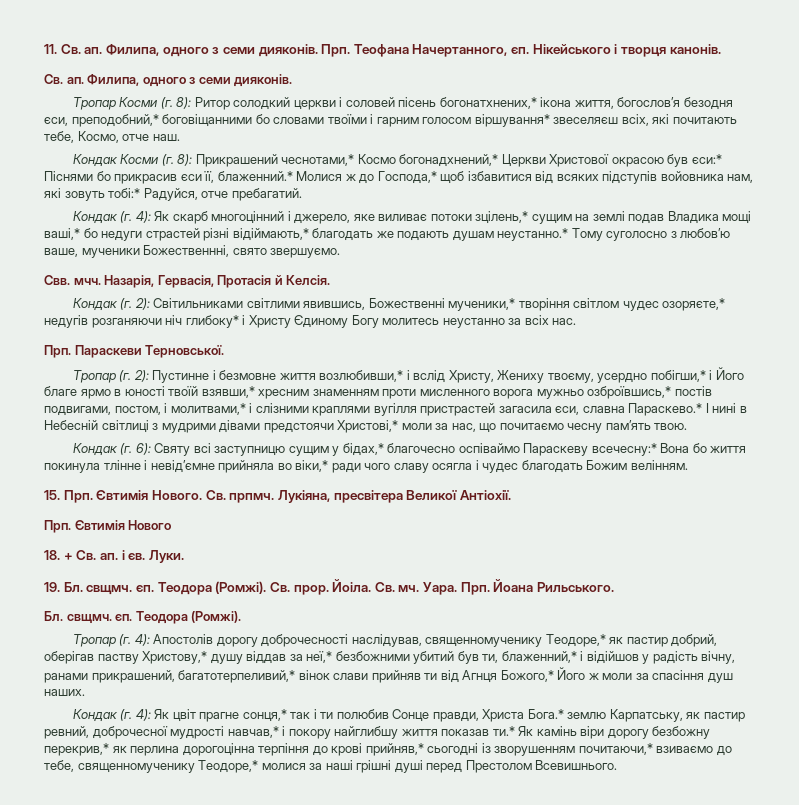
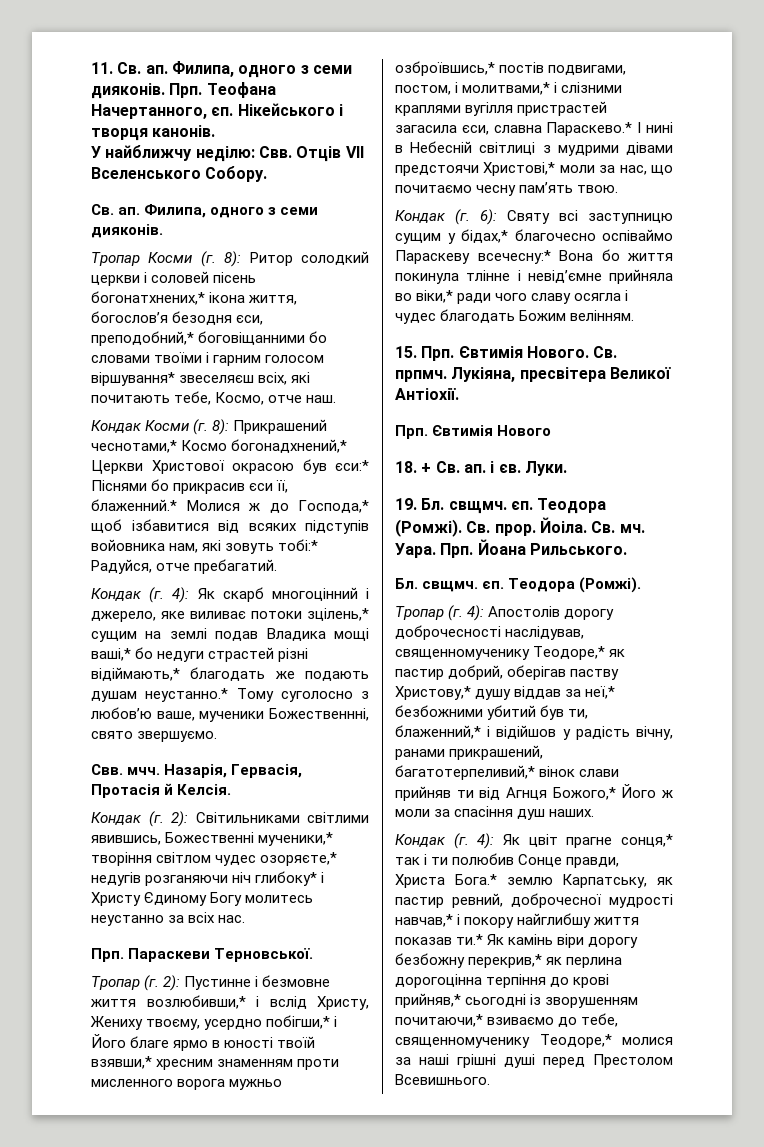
+ У найближчу неділю: Свв. Отців VII Вселенського Собору.

